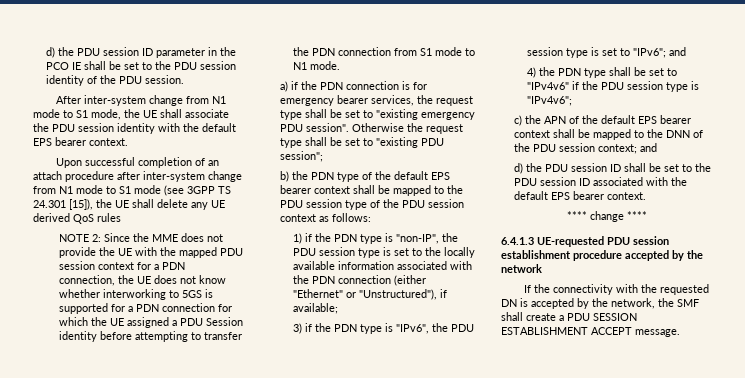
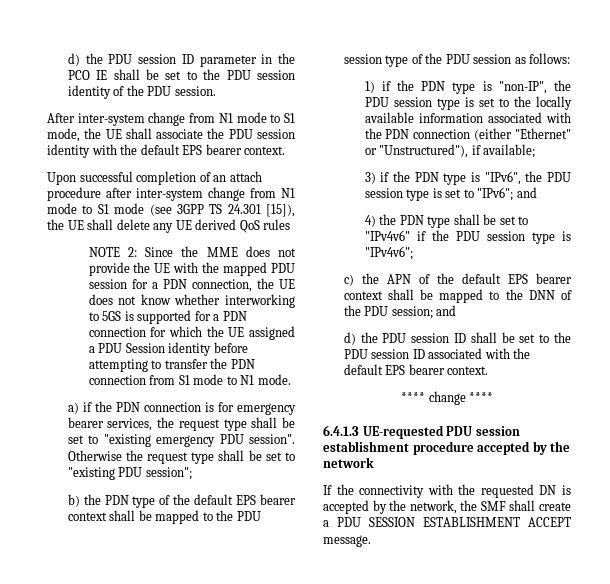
- NOTE 2: Since the MME does not provide the UE with the mapped PDU session context for a PDN connection, the UE does not know whether interworking to 5GS is supported for a PDN connection for which the UE assigned a PDU Session identity before attempting to transfer the PDN connection from S1 mode to N1 mode.
+ NOTE 2: Since the MME does not provide the UE with the mapped PDU session for a PDN connection, the UE does not know whether interworking to 5GS is supported for a PDN connection for which the UE assigned a PDU Session identity before attempting to transfer the PDN connection from S1 mode to N1 mode.
- b) the PDN type of the default EPS bearer context shall be mapped to the PDU session type of the PDU session context as follows:
+ b) the PDN type of the default EPS bearer context shall be mapped to the PDU session type of the PDU session as follows:
- c) the APN of the default EPS bearer context shall be mapped to the DNN of the PDU session context; and
+ c) the APN of the default EPS bearer context shall be mapped to the DNN of the PDU session; and

